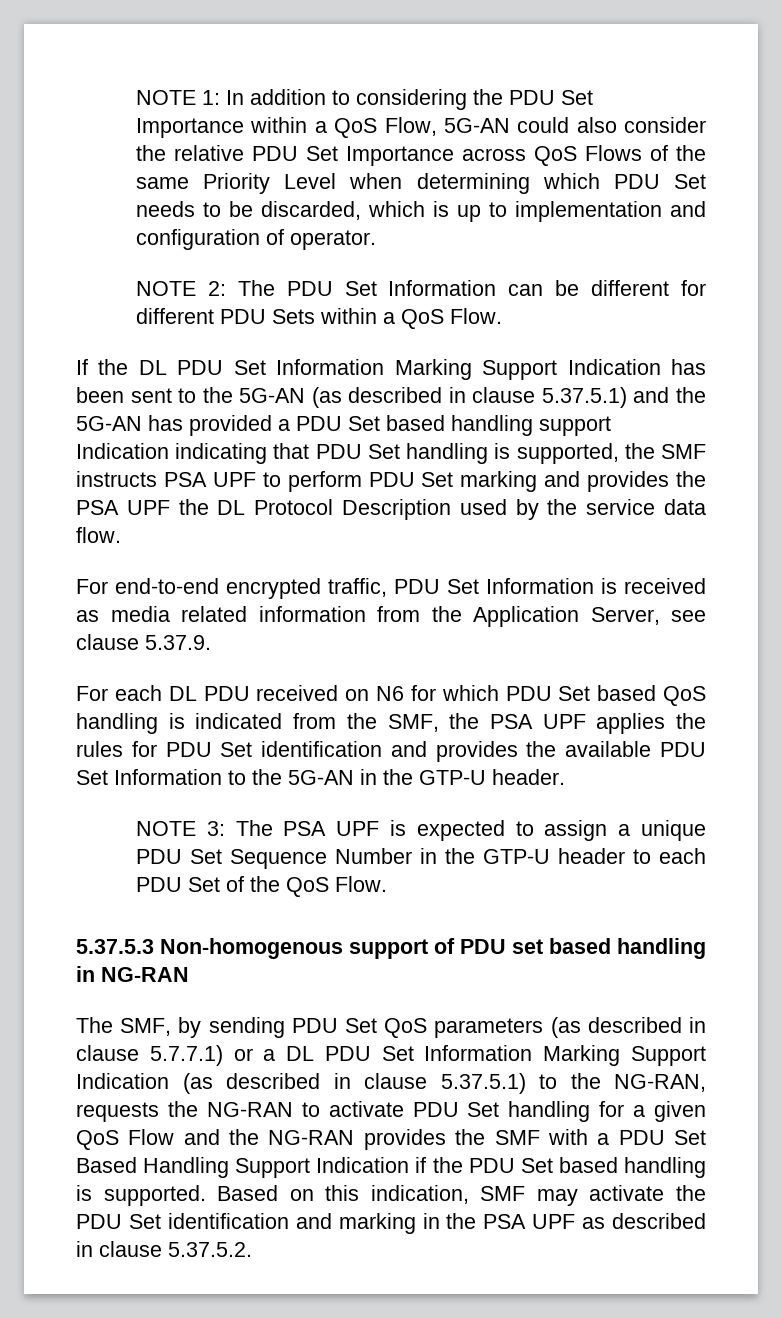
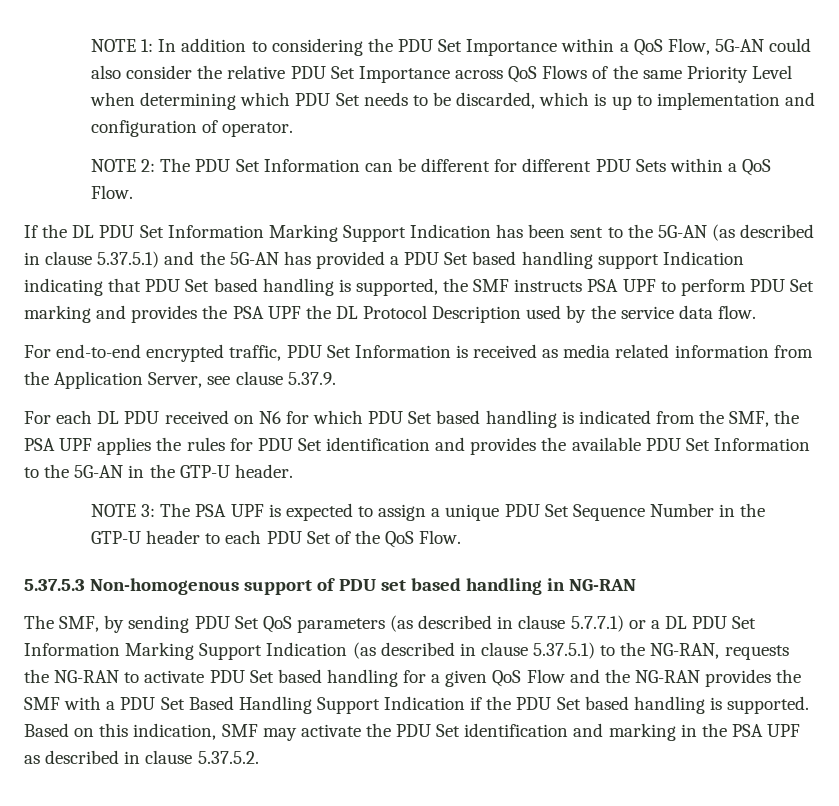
- If the DL PDU Set Information Marking Support Indication has been sent to the 5G-AN (as described in clause 5.37.5.1) and the 5G-AN has provided a PDU Set based handling support Indication indicating that PDU Set handling is supported, the SMF instructs PSA UPF to perform PDU Set marking and provides the PSA UPF the DL Protocol Description used by the service data flow.
+ If the DL PDU Set Information Marking Support Indication has been sent to the 5G-AN (as described in clause 5.37.5.1) and the 5G-AN has provided a PDU Set based handling support Indication indicating that PDU Set based handling is supported, the SMF instructs PSA UPF to perform PDU Set marking and provides the PSA UPF the DL Protocol Description used by the service data flow.
- For each DL PDU received on N6 for which PDU Set based QoS handling is indicated from the SMF, the PSA UPF applies the rules for PDU Set identification and provides the available PDU Set Information to the 5G-AN in the GTP-U header.
+ For each DL PDU received on N6 for which PDU Set based handling is indicated from the SMF, the PSA UPF applies the rules for PDU Set identification and provides the available PDU Set Information to the 5G-AN in the GTP-U header.
- The SMF, by sending PDU Set QoS parameters (as described in clause 5.7.7.1) or a DL PDU Set Information Marking Support Indication (as described in clause 5.37.5.1) to the NG-RAN, requests the NG-RAN to activate PDU Set handling for a given QoS Flow and the NG-RAN provides the SMF with a PDU Set Based Handling Support Indication if the PDU Set based handling is supported.
+ The SMF, by sending PDU Set QoS parameters (as described in clause 5.7.7.1) or a DL PDU Set Information Marking Support Indication (as described in clause 5.37.5.1) to the NG-RAN, requests the NG-RAN to activate PDU Set based handling for a given QoS Flow and the NG-RAN provides the SMF with a PDU Set Based Handling Support Indication if the PDU Set based handling is supported.

